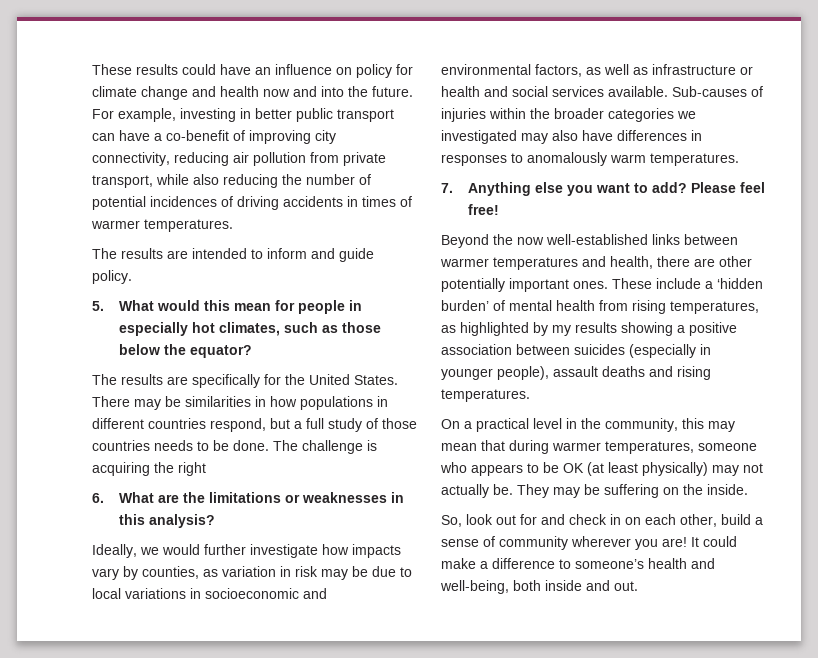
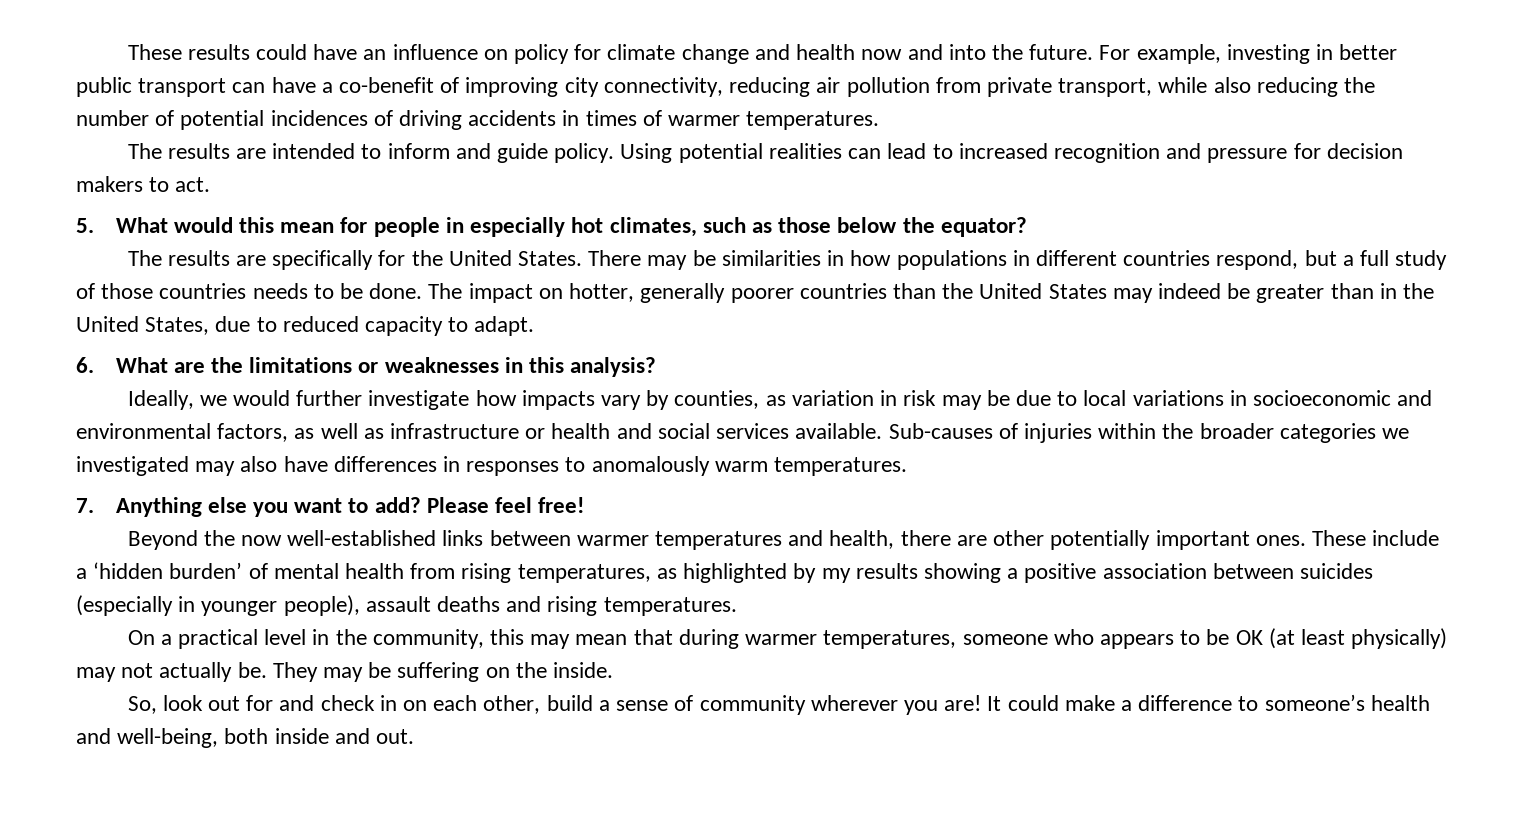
+ Using potential realities can lead to increased recognition and pressure for decision makers to act.
- The challenge is acquiring the right
+ The impact on hotter, generally poorer countries than the United States may indeed be greater than in the United States, due to reduced capacity to adapt.

